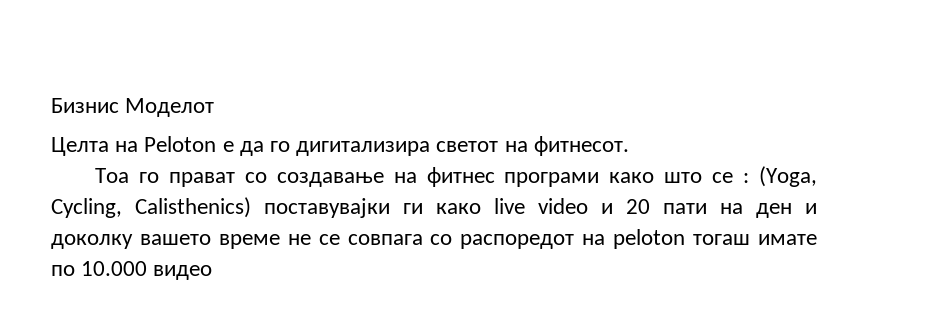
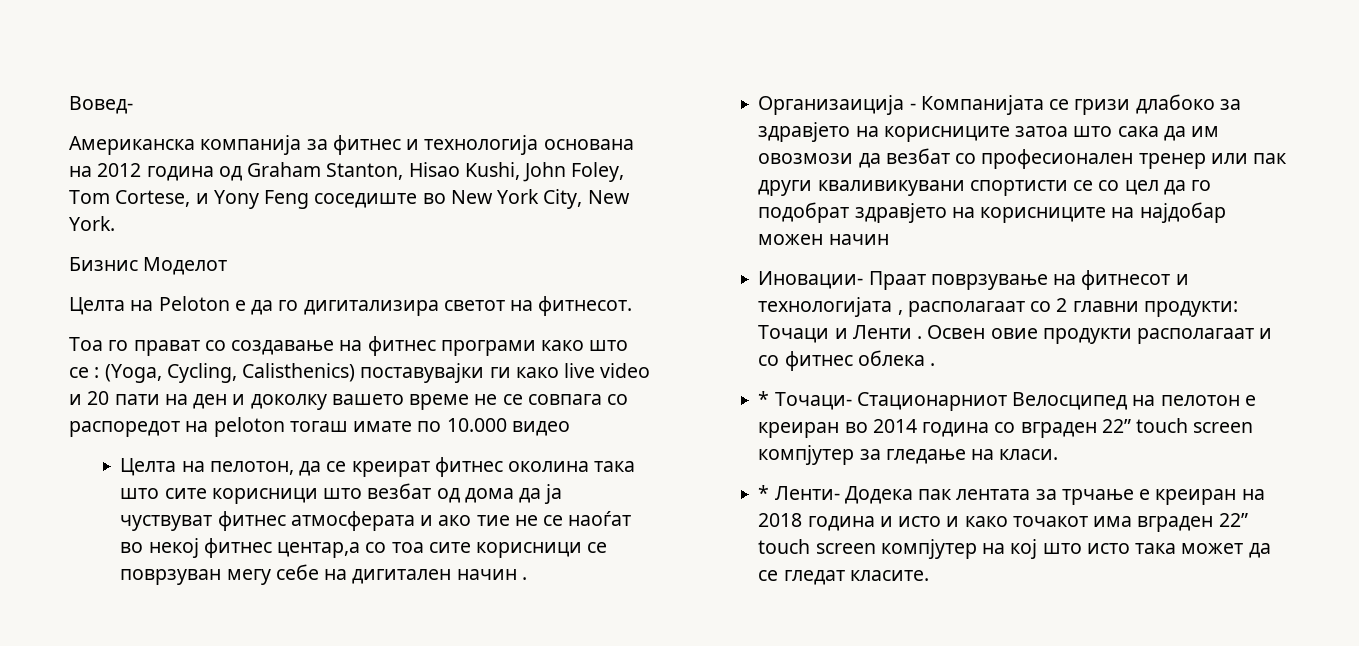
+ Вовед-
+ Американска компанија за фитнес и технологија основана на 2012 година од Graham Stanton, Hisao Kushi, John Foley, Tom Cortese, и Yony Feng соседиште во New York City, New York.
+ Целта на пелотон, да се креират фитнес околина така што сите корисници што везбат од дома да ја чуствуват фитнес атмосферата и ако тие не се наоѓат во некој фитнес центар,а со тоа сите корисници се поврзуван мегу себе на дигитален начин .
+ Организаиција - Компанијата се гризи длабоко за здравјето на корисниците затоа што сака да им овозмози да везбат со професионален тренер или пак други кваливикувани спортисти се со цел да го подобрат здравјето на корисниците на најдобар можен начин
+ Иновации- Праат поврзување на фитнесот и технологијата , располагаат со 2 главни продукти: Точаци и Ленти . Освен овие продукти располагаат и со фитнес облека .
+ * Точаци- Стационарниот Велосципед на пелотон е креиран во 2014 година со вграден 22” touch screen компјутер за гледање на класи.
+ * Ленти- Додека пак лентата за трчање е креиран на 2018 година и исто и како точакот има вграден 22” touch screen компјутер на кој што исто така может да се гледат класите.

